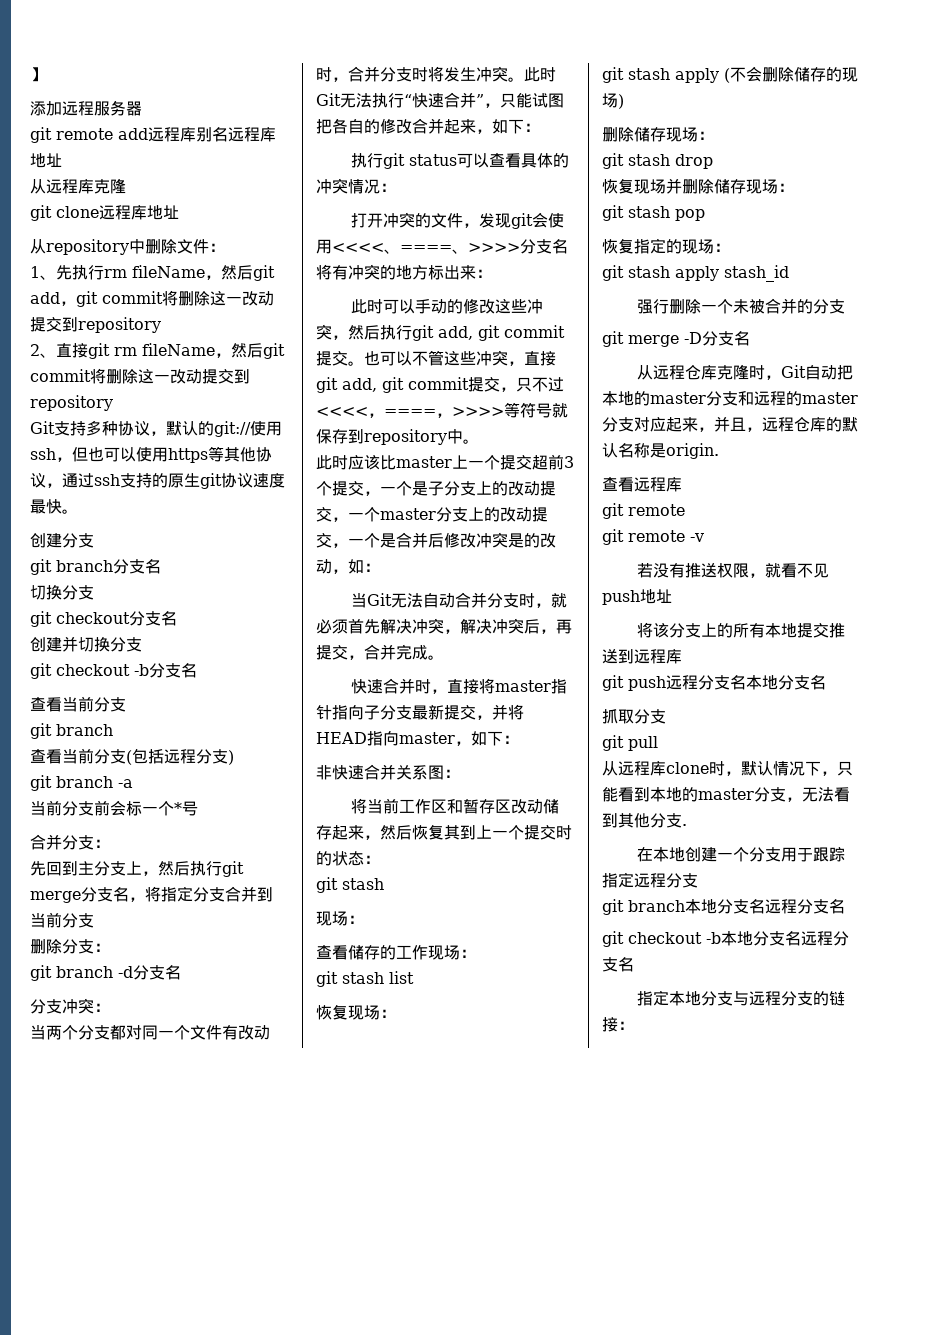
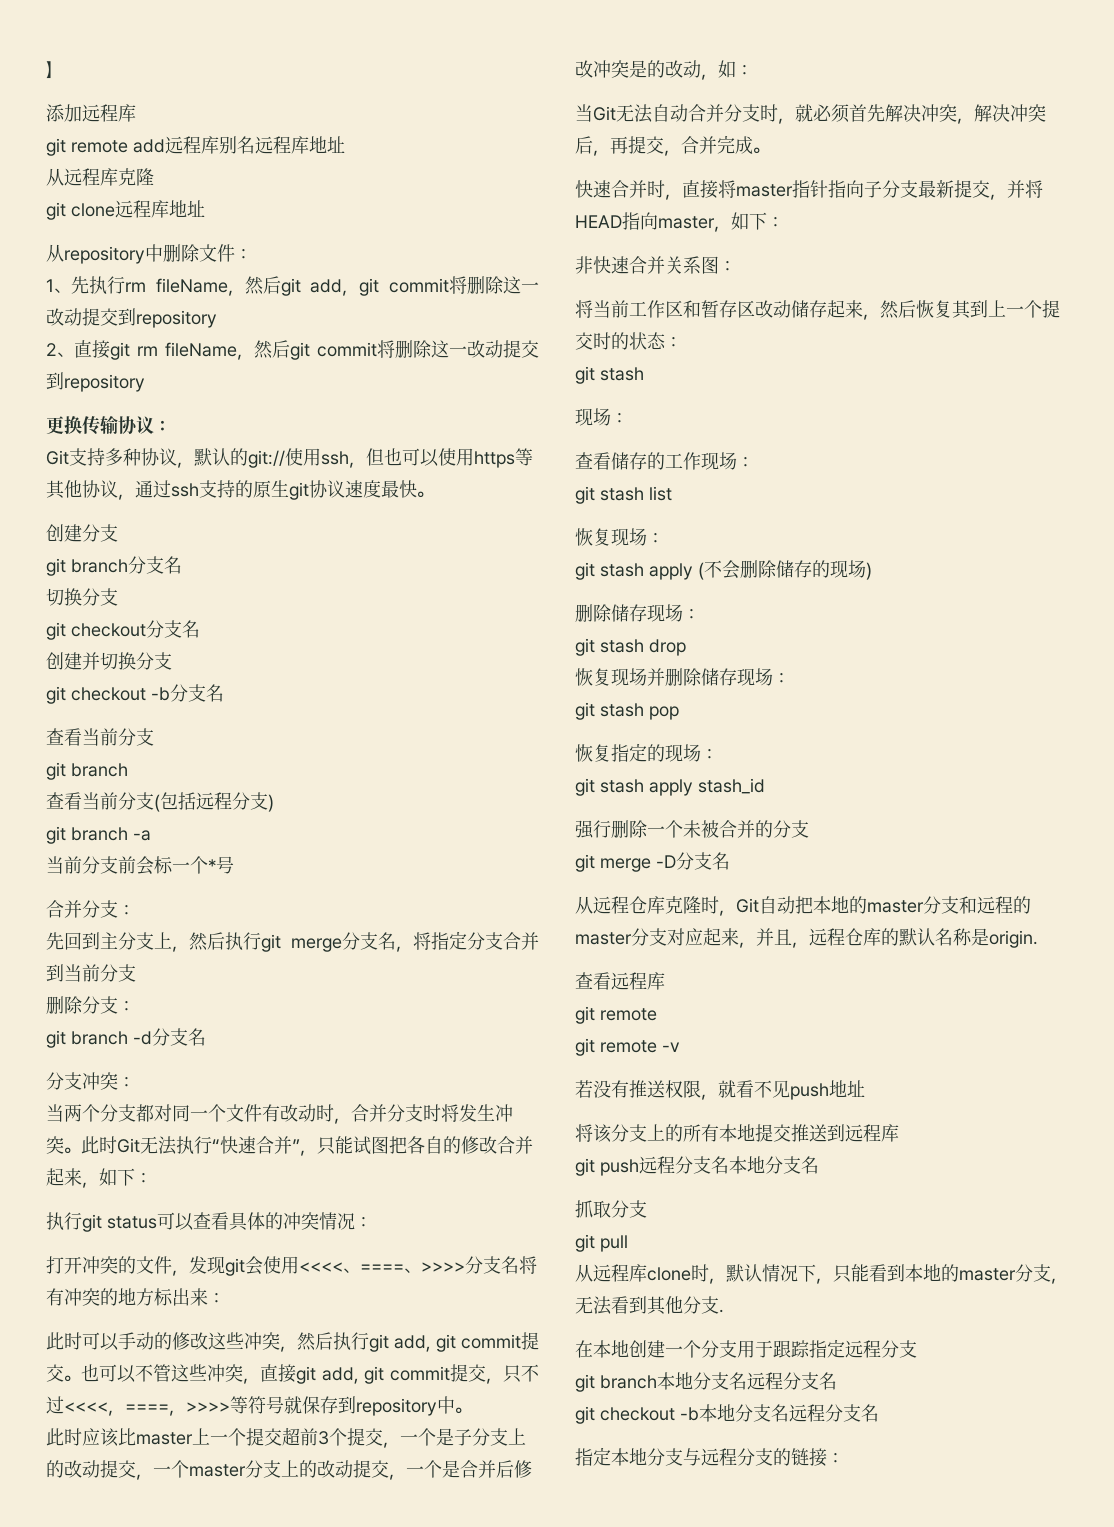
- 添加远程服务器
+ 添加远程库
+ 更换传输协议：

